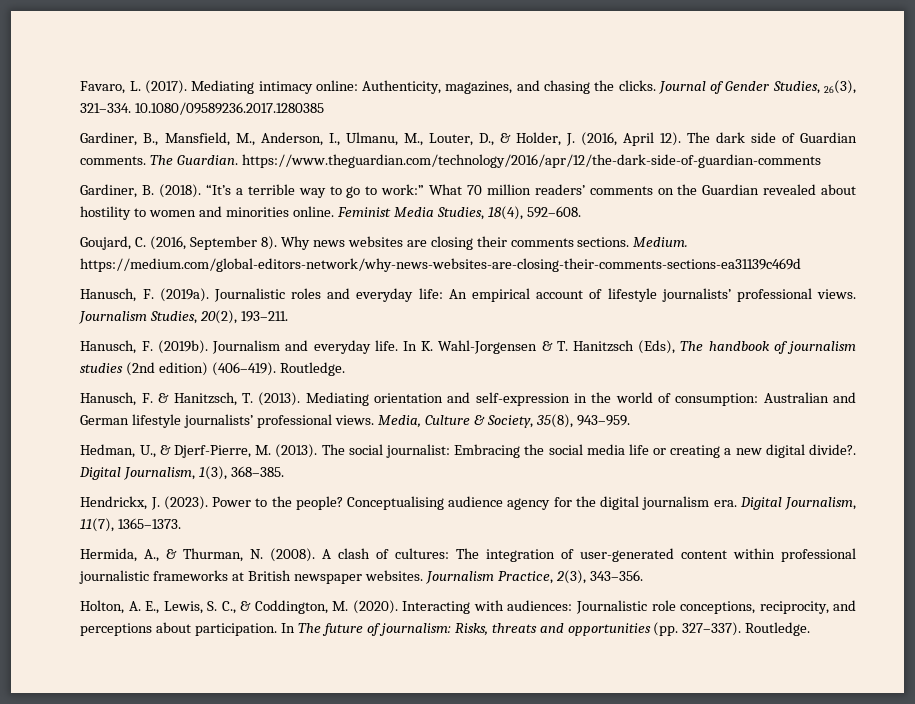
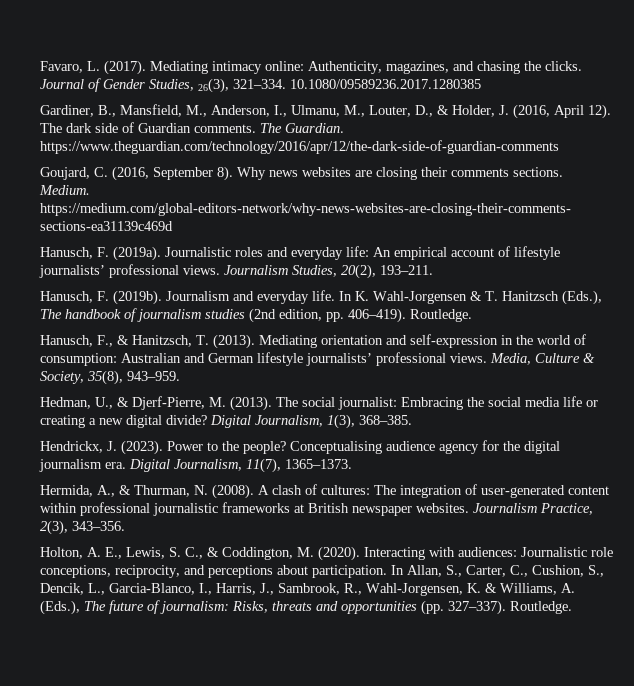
- Gardiner, B. (2018). “It’s a terrible way to go to work:” What 70 million readers’ comments on the Guardian revealed about hostility to women and minorities online. Feminist Media Studies, 18(4), 592–608.
- In K. Wahl-Jorgensen & T. Hanitzsch (Eds), The handbook of journalism studies (2nd edition) (406–419).
+ In K. Wahl-Jorgensen & T. Hanitzsch (Eds.), The handbook of journalism studies (2nd edition, pp. 406–419).
- Hanusch, F. & Hanitzsch, T. (2013).
+ Hanusch, F., & Hanitzsch, T. (2013).
- The social journalist: Embracing the social media life or creating a new digital divide?.
+ The social journalist: Embracing the social media life or creating a new digital divide?
- In The future of journalism: Risks, threats and opportunities (pp. 327–337).
+ In Allan, S., Carter, C., Cushion, S., Dencik, L., Garcia-Blanco, I., Harris, J., Sambrook, R., Wahl-Jorgensen, K. & Williams, A. (Eds.), The future of journalism: Risks, threats and opportunities (pp. 327–337).

